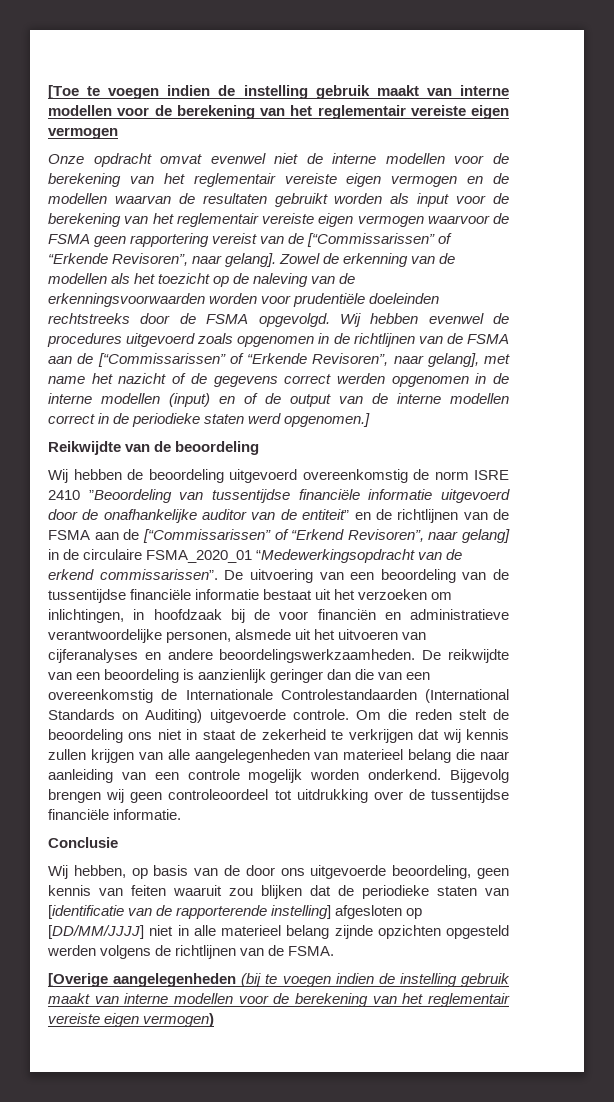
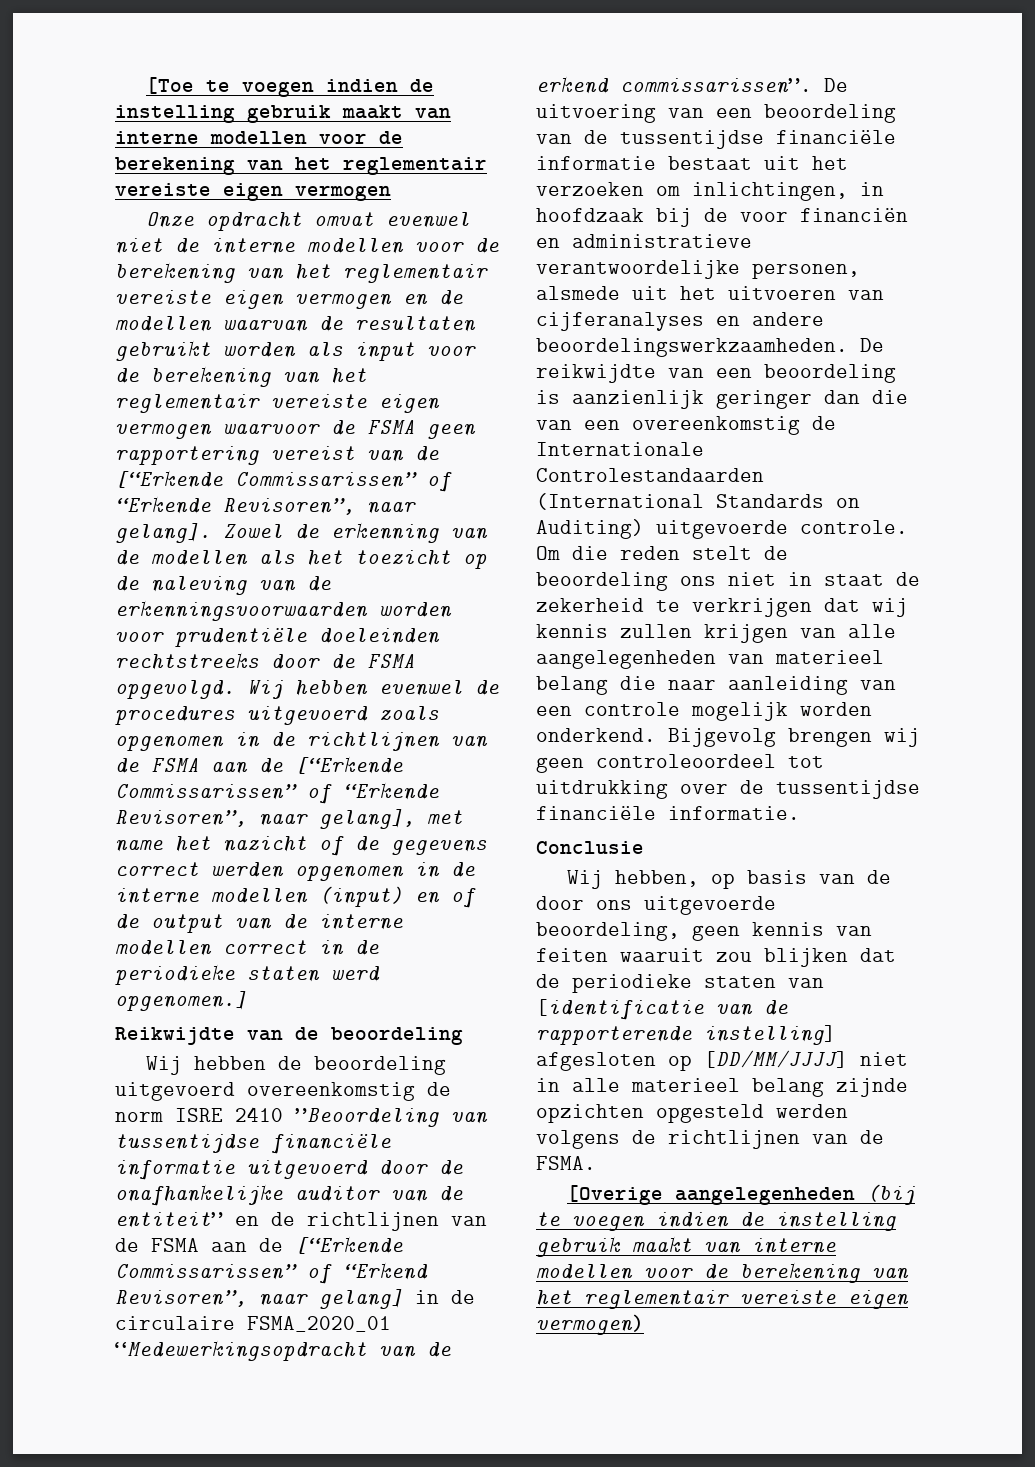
- Onze opdracht omvat evenwel niet de interne modellen voor de berekening van het reglementair vereiste eigen vermogen en de modellen waarvan de resultaten gebruikt worden als input voor de berekening van het reglementair vereiste eigen vermogen waarvoor de FSMA geen rapportering vereist van de [“Commissarissen” of “Erkende Revisoren”, naar gelang].
+ Onze opdracht omvat evenwel niet de interne modellen voor de berekening van het reglementair vereiste eigen vermogen en de modellen waarvan de resultaten gebruikt worden als input voor de berekening van het reglementair vereiste eigen vermogen waarvoor de FSMA geen rapportering vereist van de [“Erkende Commissarissen” of “Erkende Revisoren”, naar gelang].
- Wij hebben evenwel de procedures uitgevoerd zoals opgenomen in de richtlijnen van de FSMA aan de [“Commissarissen” of “Erkende Revisoren”, naar gelang], met name het nazicht of de gegevens correct werden opgenomen in de interne modellen (input) en of de output van de interne modellen correct in de periodieke staten werd opgenomen.]
+ Wij hebben evenwel de procedures uitgevoerd zoals opgenomen in de richtlijnen van de FSMA aan de [“Erkende Commissarissen” of “Erkende Revisoren”, naar gelang], met name het nazicht of de gegevens correct werden opgenomen in de interne modellen (input) en of de output van de interne modellen correct in de periodieke staten werd opgenomen.]
- Wij hebben de beoordeling uitgevoerd overeenkomstig de norm ISRE 2410 ”Beoordeling van tussentijdse financiële informatie uitgevoerd door de onafhankelijke auditor van de entiteit” en de richtlijnen van de FSMA aan de [“Commissarissen” of “Erkend Revisoren”, naar gelang] in de circulaire FSMA_2020_01 “Medewerkingsopdracht van de erkend commissarissen”.
+ Wij hebben de beoordeling uitgevoerd overeenkomstig de norm ISRE 2410 ”Beoordeling van tussentijdse financiële informatie uitgevoerd door de onafhankelijke auditor van de entiteit” en de richtlijnen van de FSMA aan de [“Erkende Commissarissen” of “Erkend Revisoren”, naar gelang] in de circulaire FSMA_2020_01 “Medewerkingsopdracht van de erkend commissarissen”.

